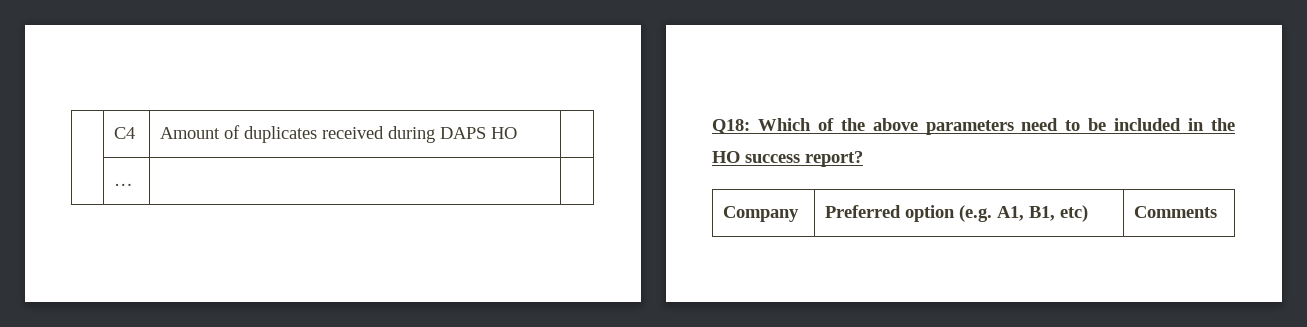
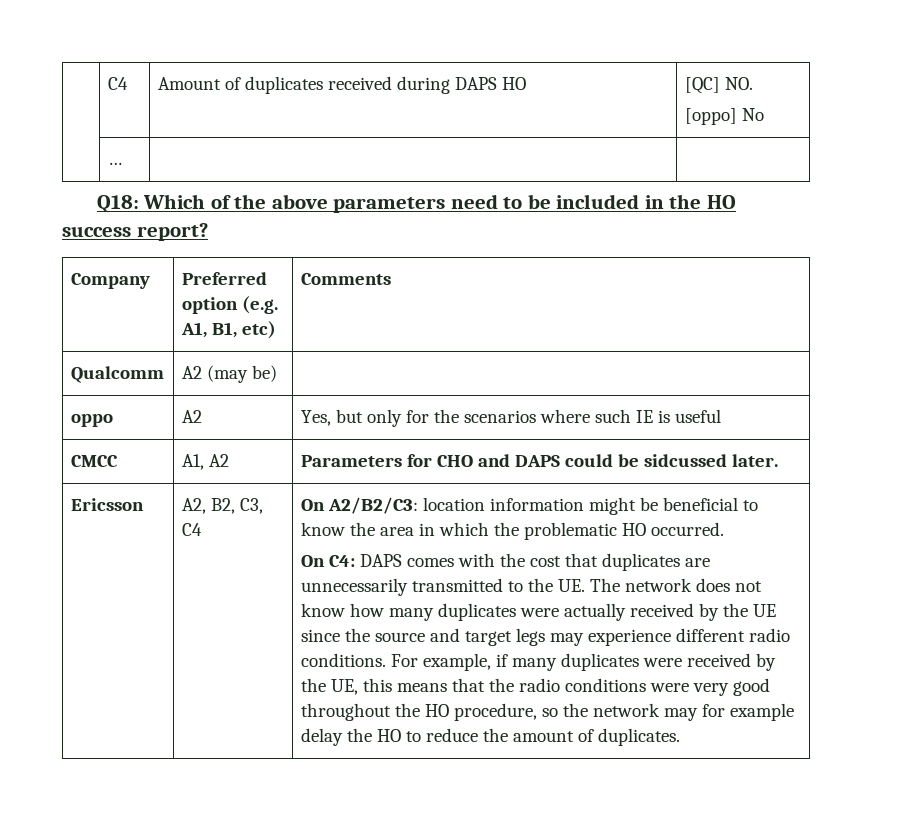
- | C4 | Amount of duplicates received during DAPS HO |
+ | C4 | Amount of duplicates received during DAPS HO | [QC] NO.
+ [oppo] No
+ Qualcomm | A2 (may be) |
+ oppo | A2 | Yes, but only for the scenarios where such IE is useful
+ CMCC | A1, A2 | Parameters for CHO and DAPS could be sidcussed later.
+ Ericsson | A2, B2, C3, C4 | On A2/B2/C3: location information might be beneficial to know the area in which the problematic HO occurred.
+ On C4: DAPS comes with the cost that duplicates are unnecessarily transmitted to the UE. The network does not know how many duplicates were actually received by the UE since the source and target legs may experience different radio conditions. For example, if many duplicates were received by the UE, this means that the radio conditions were very good throughout the HO procedure, so the network may for example delay the HO to reduce the amount of duplicates.

